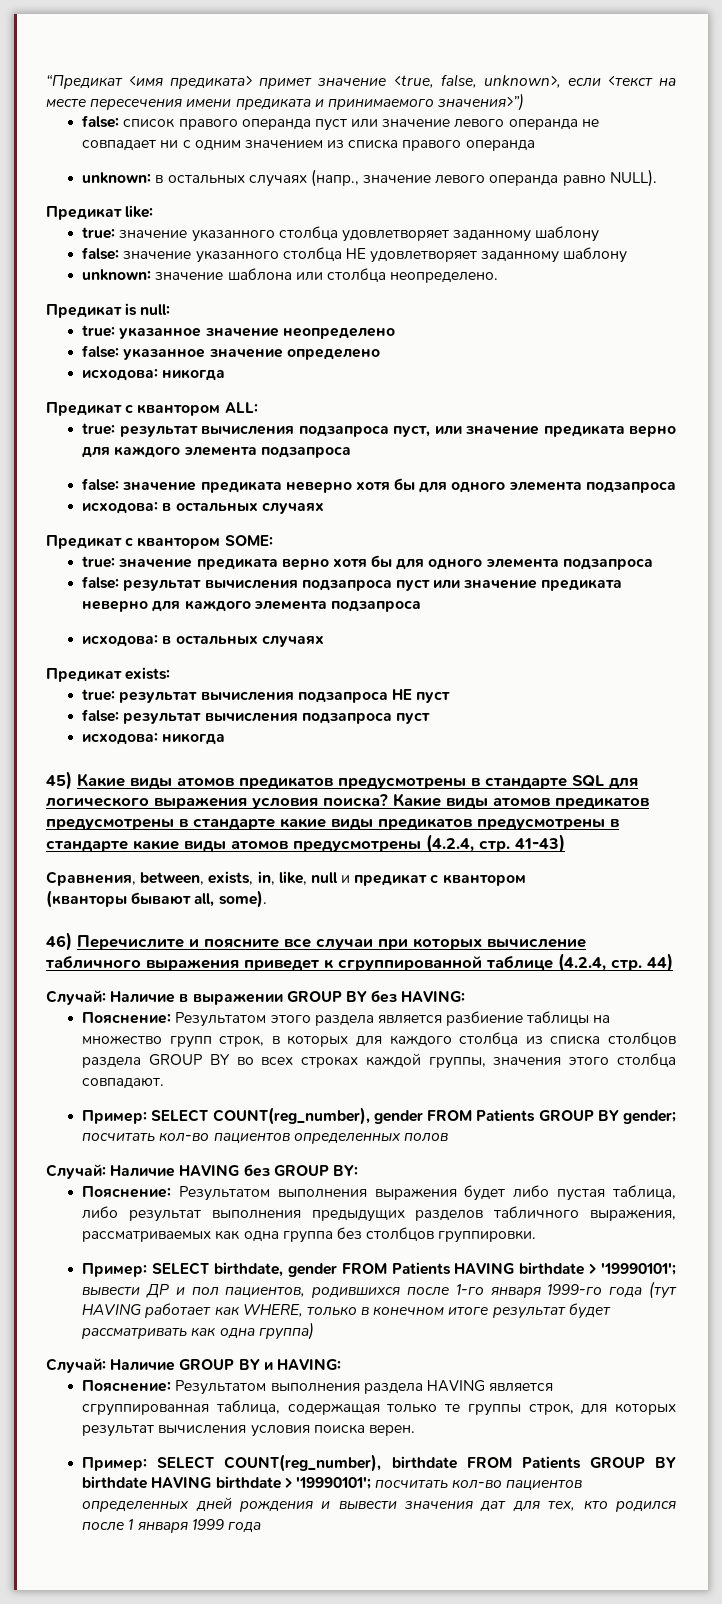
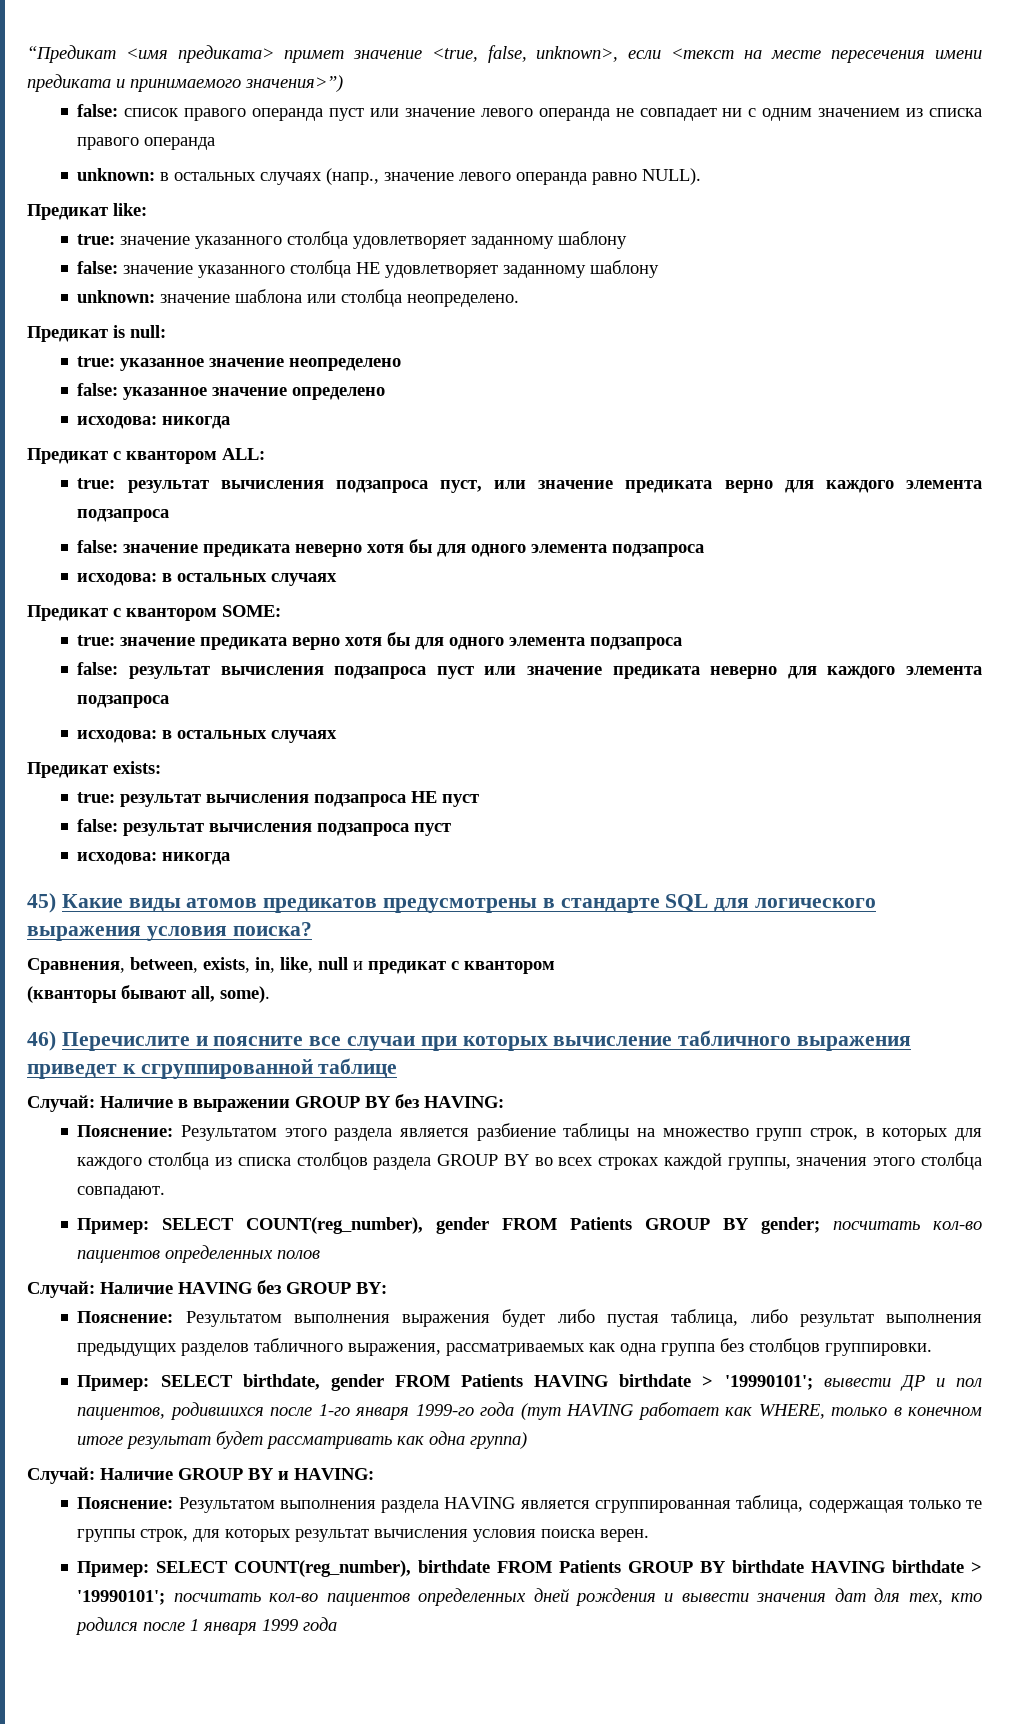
- Какие виды атомов предикатов предусмотрены в стандарте какие виды предикатов предусмотрены в стандарте какие виды атомов предусмотрены (4.2.4, стр. 41-43)
- 46) Перечислите и поясните все случаи при которых вычисление табличного выражения приведет к сгруппированной таблице (4.2.4, стр. 44)
+ 46) Перечислите и поясните все случаи при которых вычисление табличного выражения приведет к сгруппированной таблице

